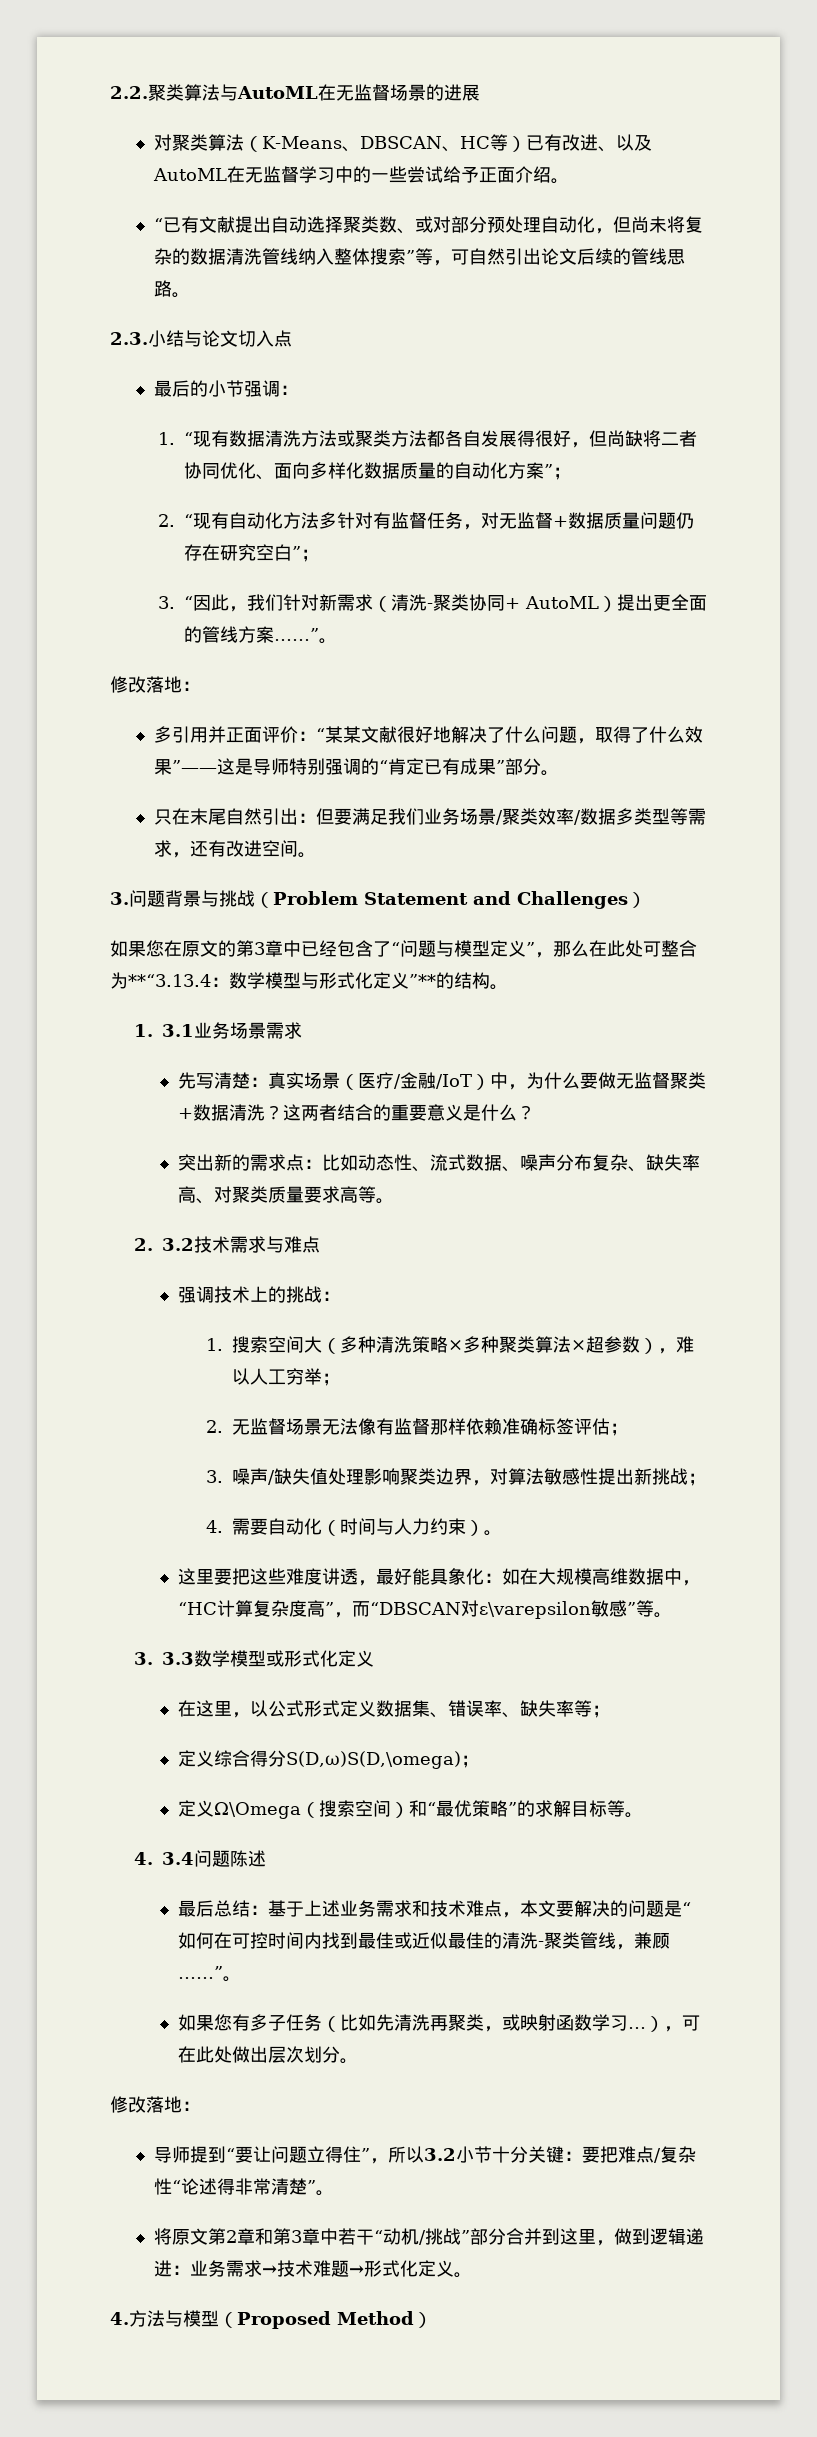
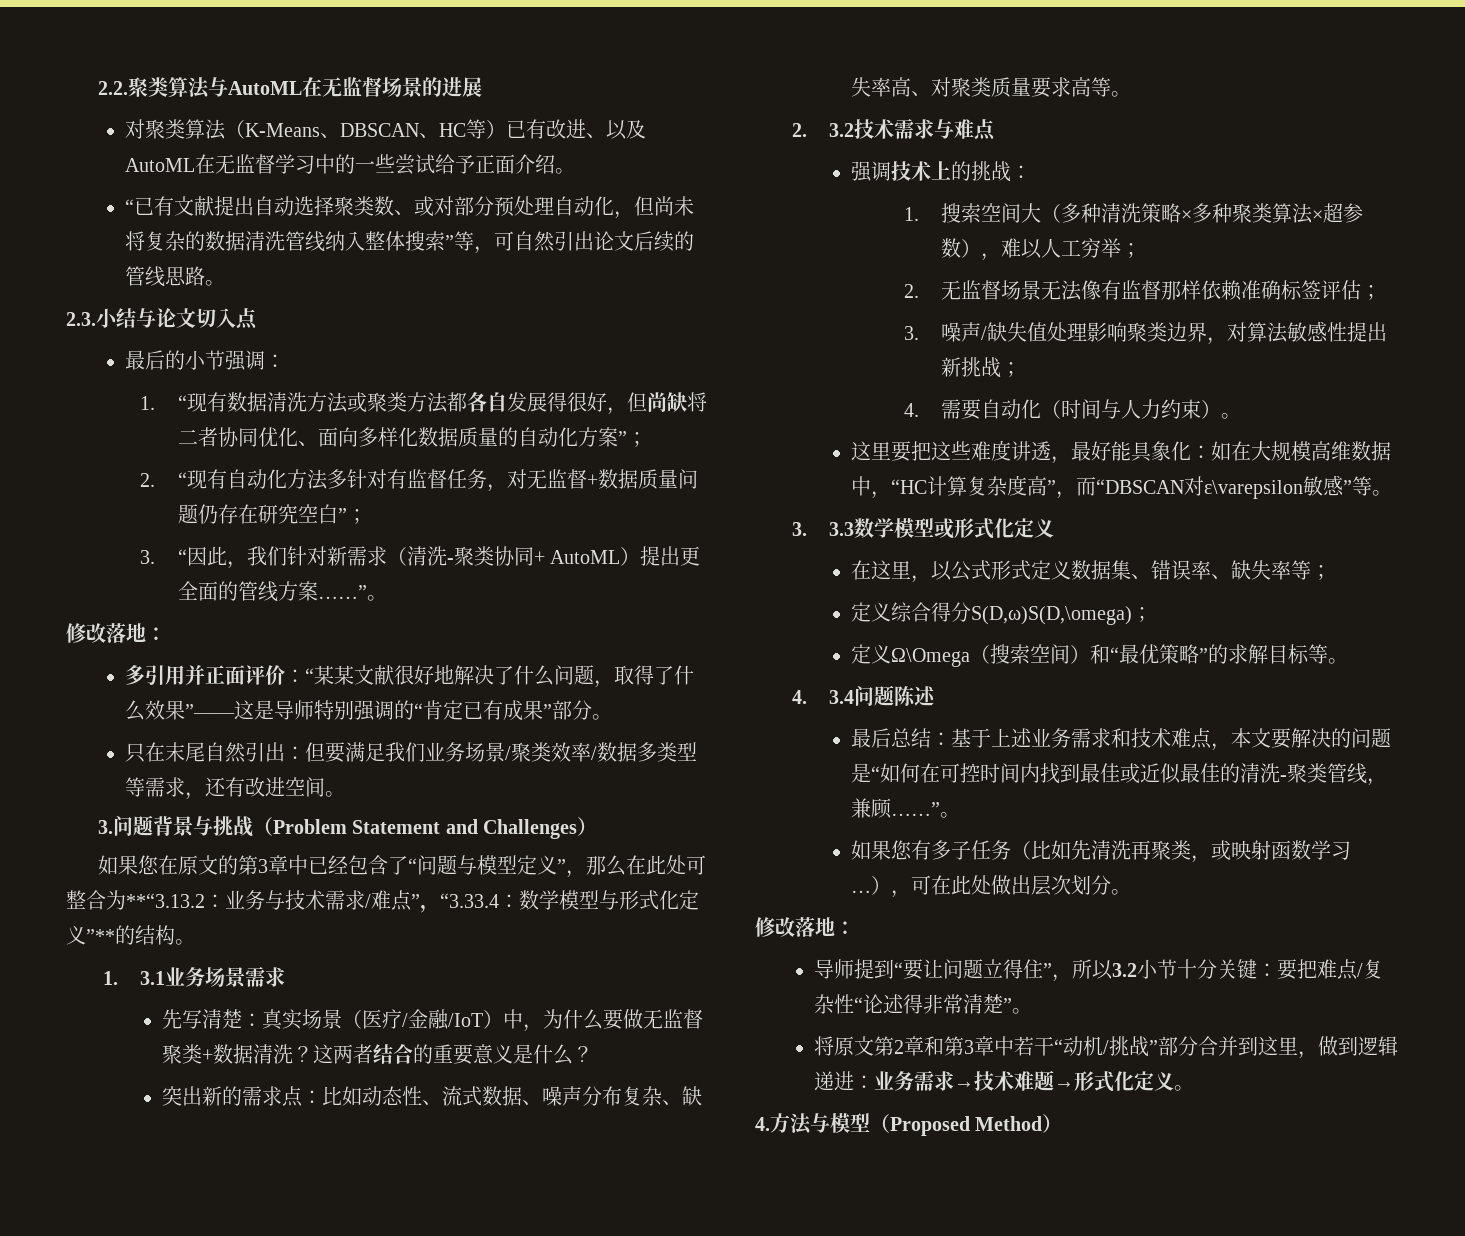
- 如果您在原文的第3章中已经包含了“问题与模型定义”，那么在此处可整合为**“3.13.4：数学模型与形式化定义”**的结构。
+ 如果您在原文的第3章中已经包含了“问题与模型定义”，那么在此处可整合为**“3.13.2：业务与技术需求/难点”，“3.33.4：数学模型与形式化定义”**的结构。

